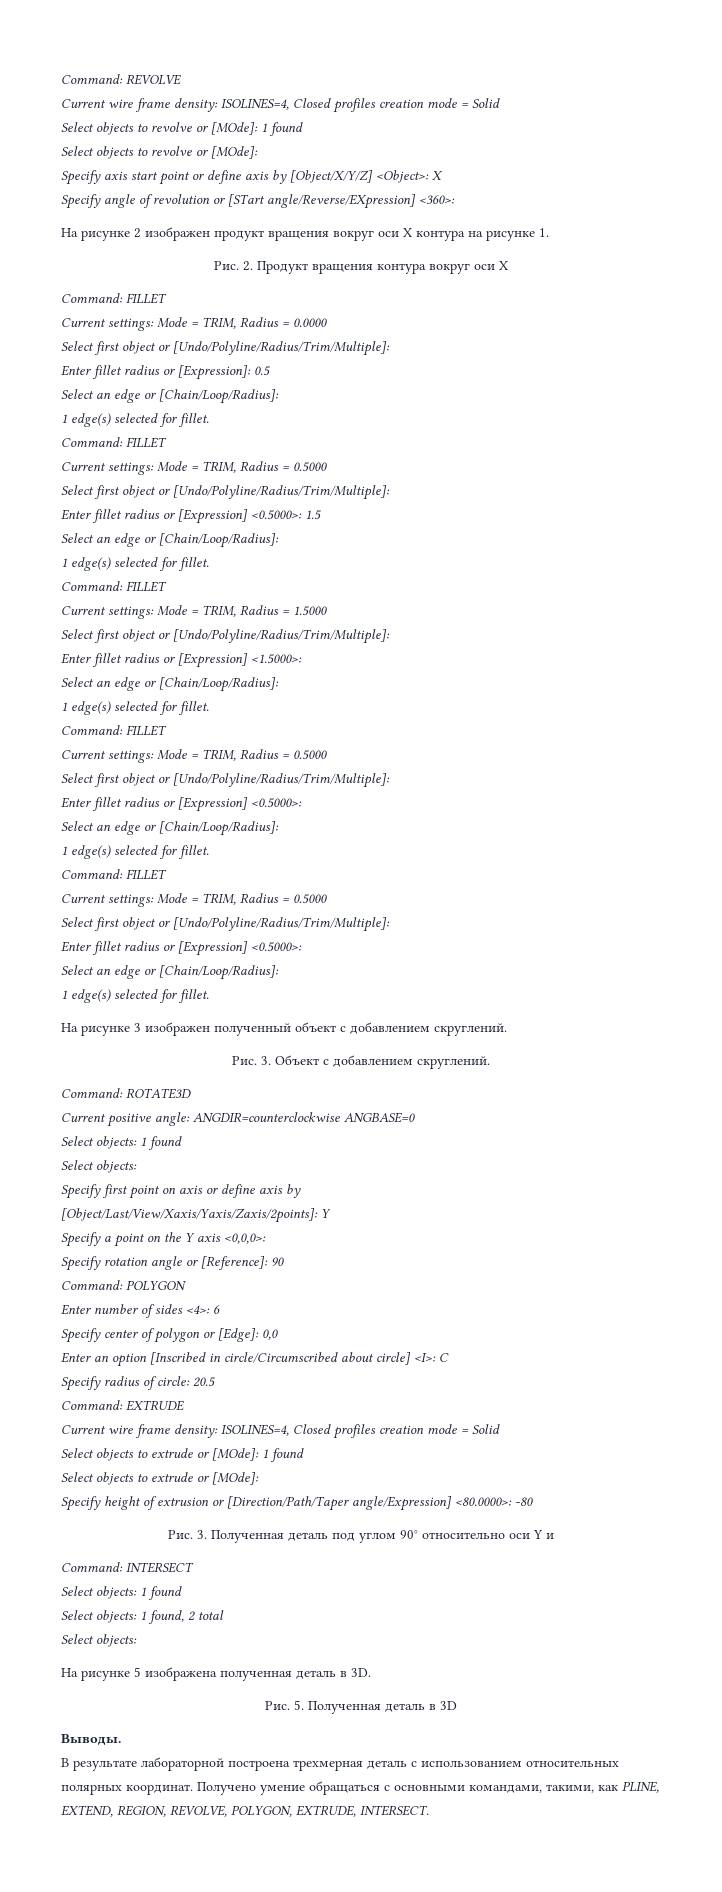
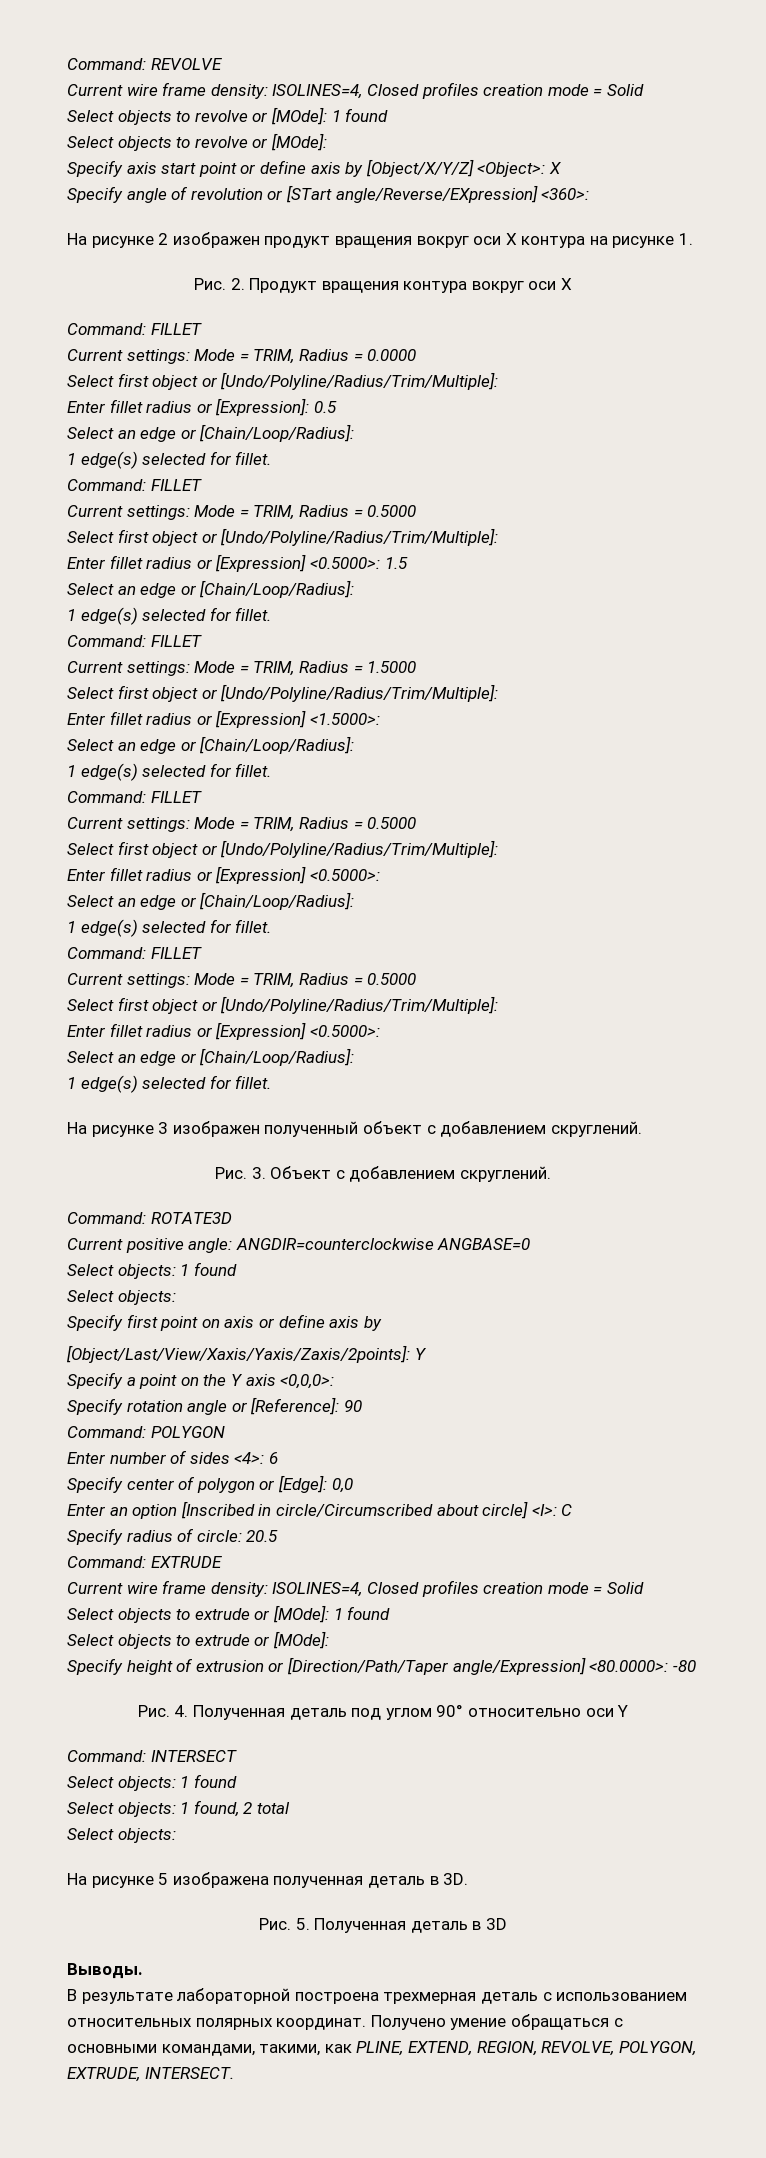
- Рис. 3. Полученная деталь под углом 90° относительно оси Y и
+ Рис. 4. Полученная деталь под углом 90° относительно оси Y

